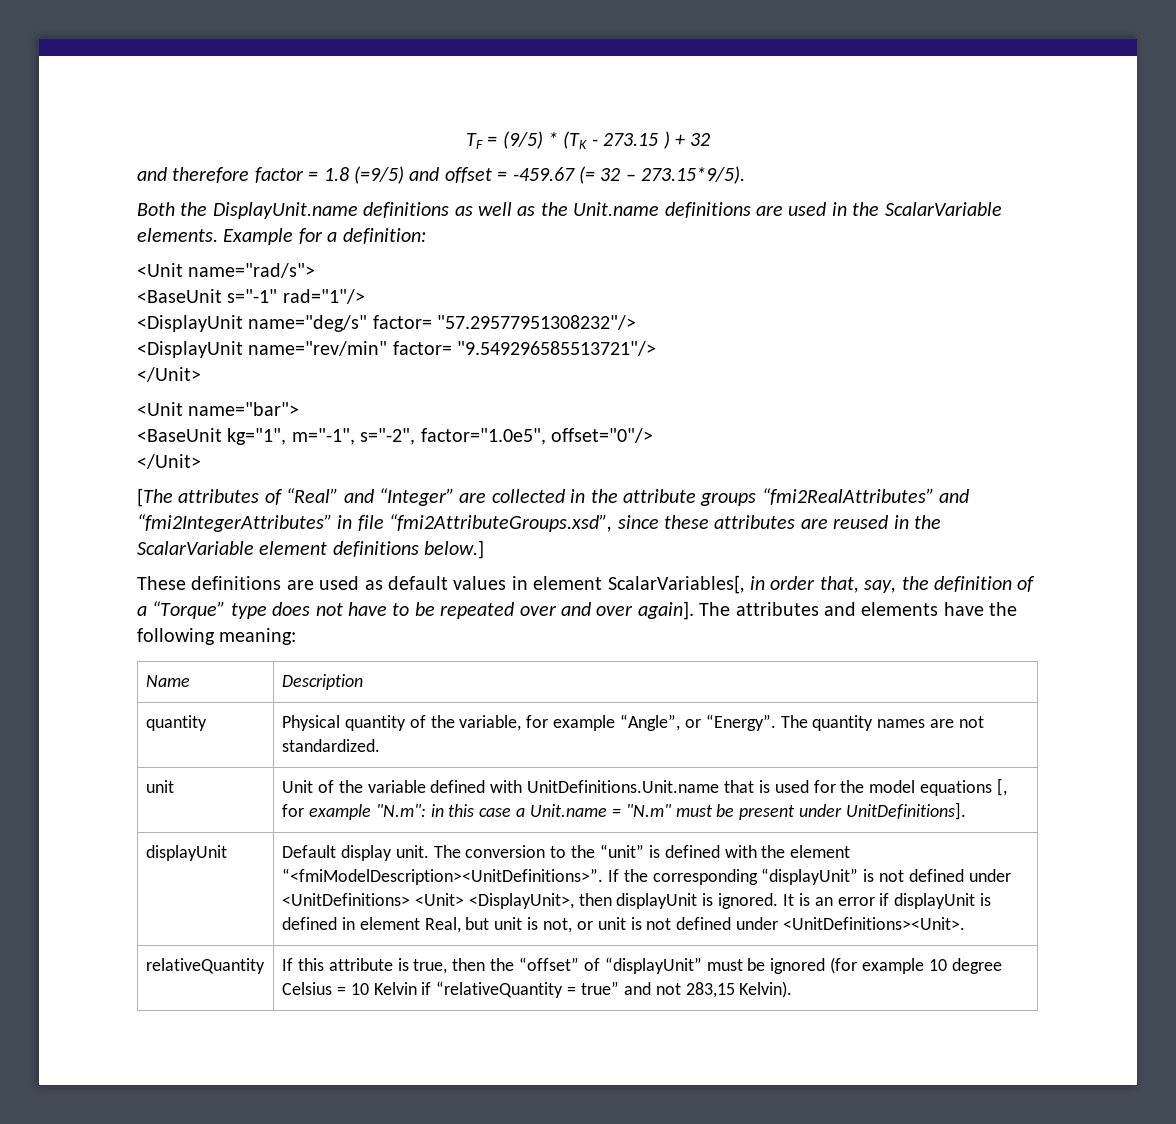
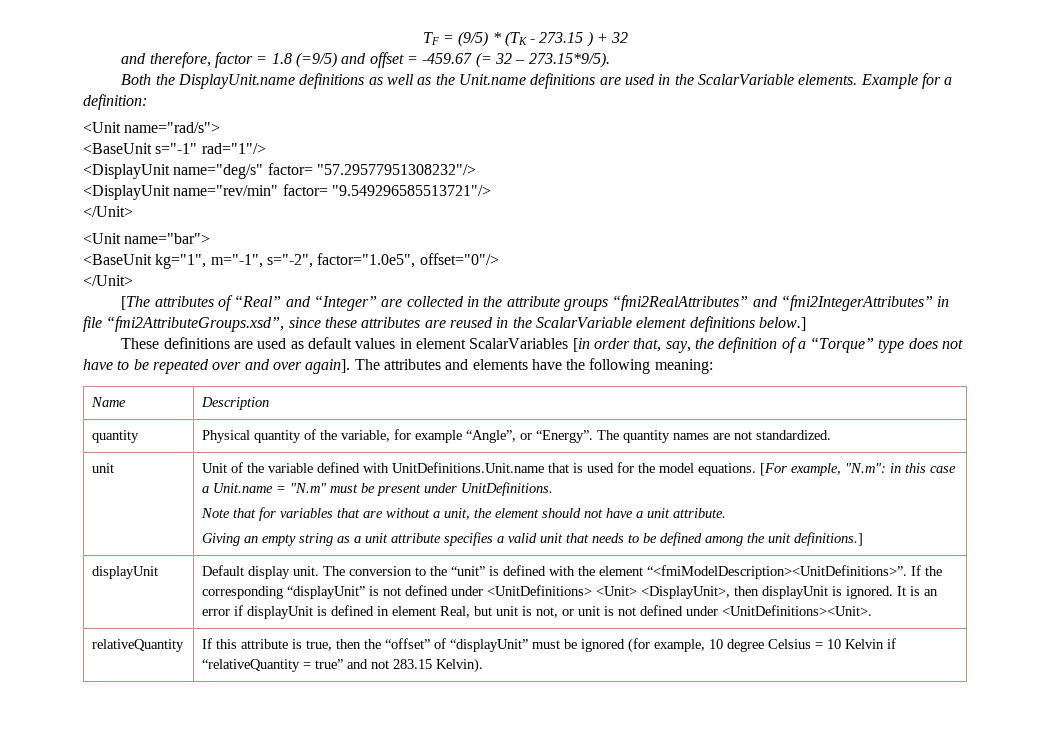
- and therefore factor = 1.8 (=9/5) and offset = -459.67 (= 32 – 273.15*9/5).
+ and therefore, factor = 1.8 (=9/5) and offset = -459.67 (= 32 – 273.15*9/5).
- These definitions are used as default values in element ScalarVariables[, in order that, say, the definition of a “Torque” type does not have to be repeated over and over again].
+ These definitions are used as default values in element ScalarVariables [in order that, say, the definition of a “Torque” type does not have to be repeated over and over again].
- Unit of the variable defined with UnitDefinitions.Unit.name that is used for the model equations [, for example "N.m": in this case a Unit.name = "N.m" must be present under UnitDefinitions].
+ Unit of the variable defined with UnitDefinitions.Unit.name that is used for the model equations. [For example, "N.m": in this case a Unit.name = "N.m" must be present under UnitDefinitions.
+ Note that for variables that are without a unit, the element should not have a unit attribute.
+ Giving an empty string as a unit attribute specifies a valid unit that needs to be defined among the unit definitions.]
- relativeQuantity | If this attribute is true, then the “offset” of “displayUnit” must be ignored (for example 10 degree Celsius = 10 Kelvin if “relativeQuantity = true” and not 283,15 Kelvin).
+ relativeQuantity | If this attribute is true, then the “offset” of “displayUnit” must be ignored (for example, 10 degree Celsius = 10 Kelvin if “relativeQuantity = true” and not 283.15 Kelvin).

